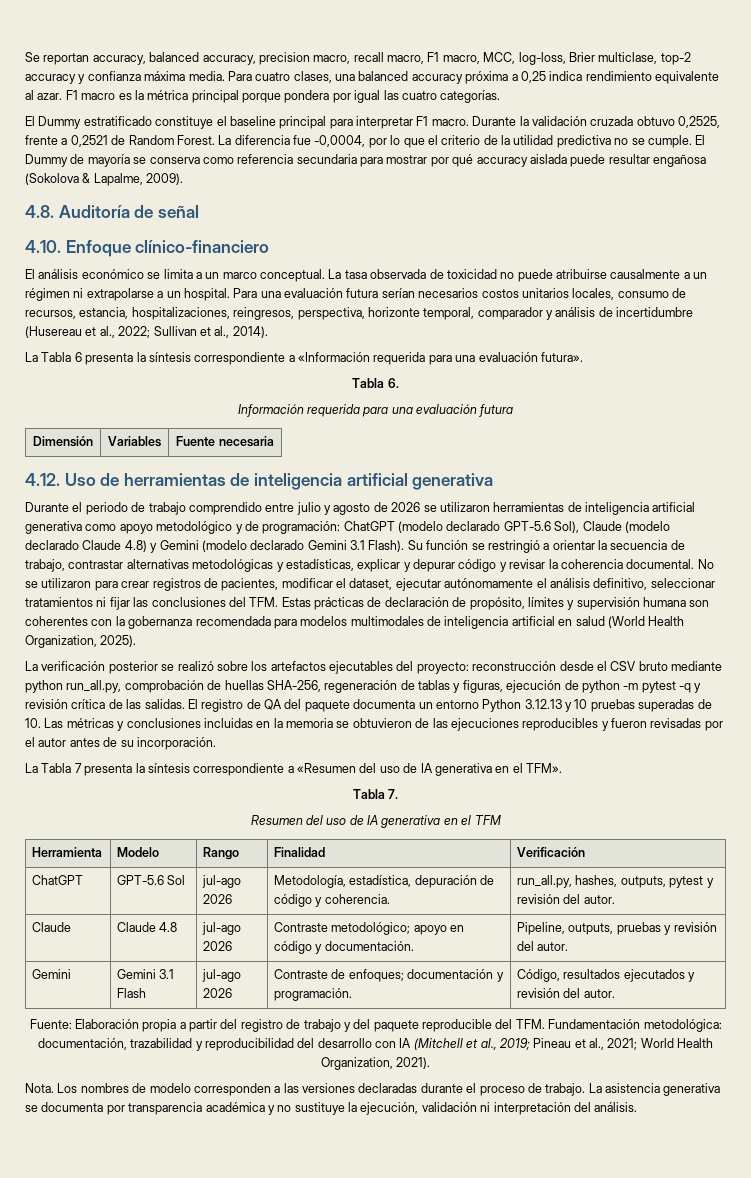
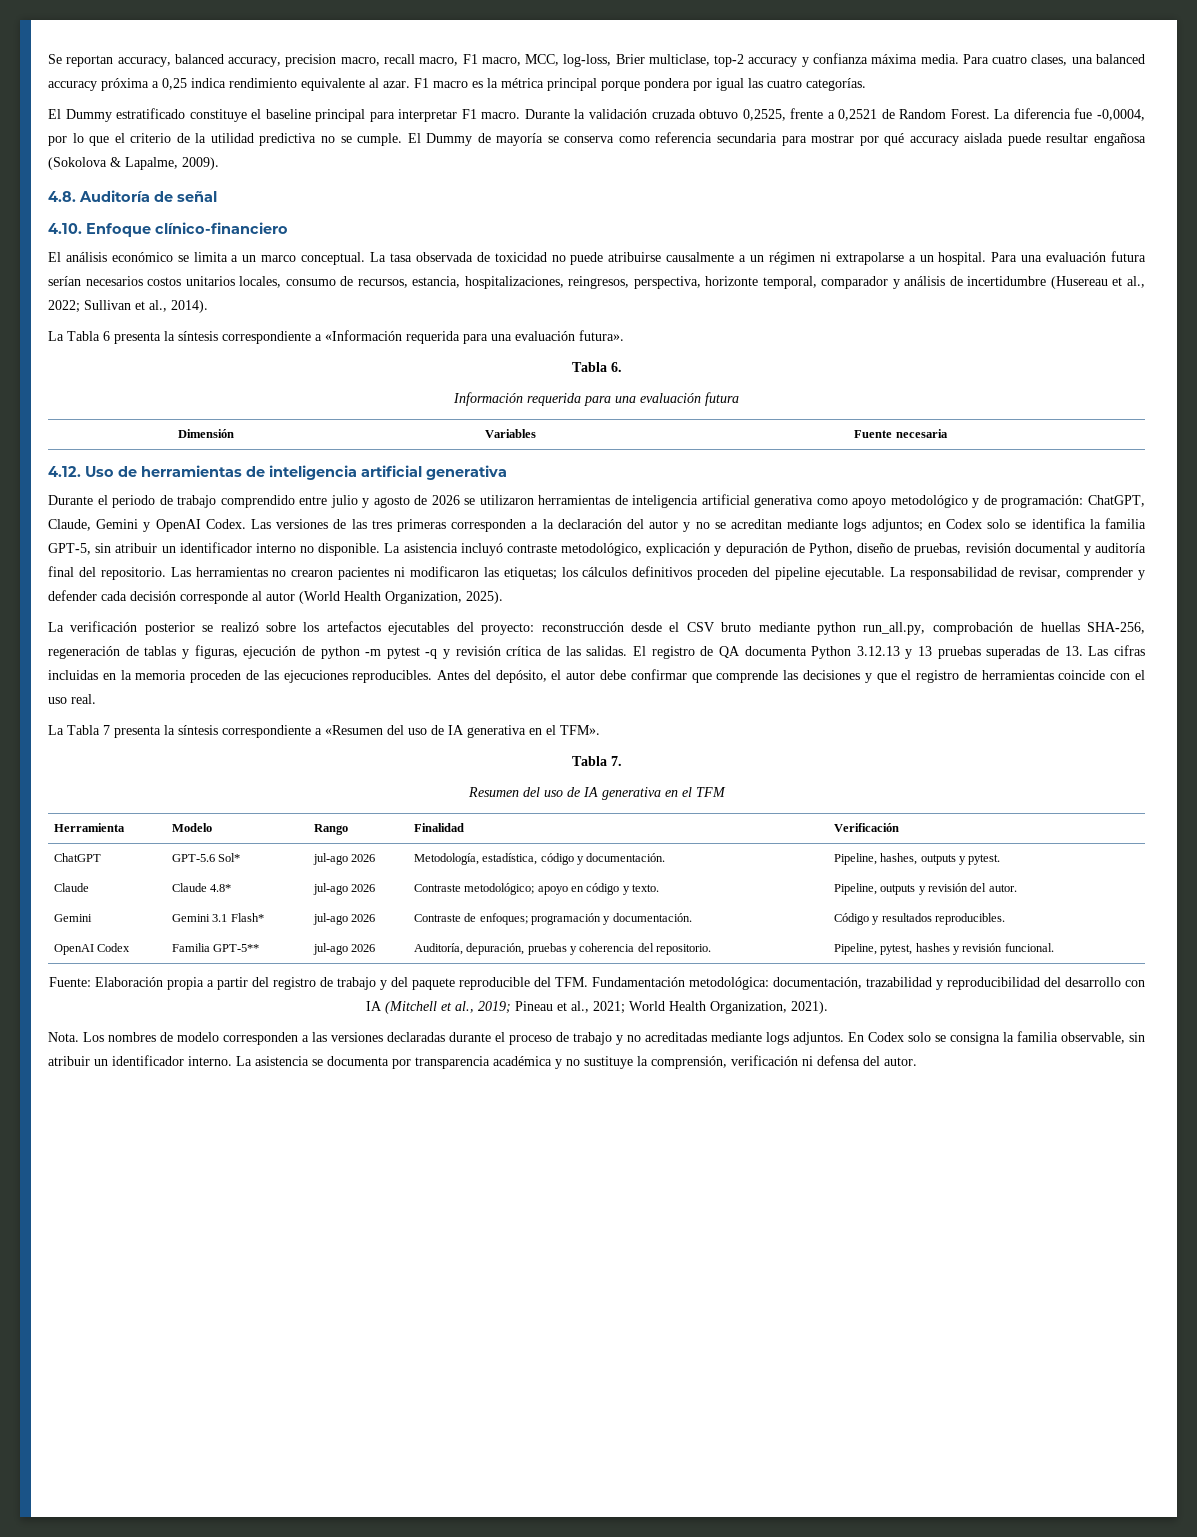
- Durante el periodo de trabajo comprendido entre julio y agosto de 2026 se utilizaron herramientas de inteligencia artificial generativa como apoyo metodológico y de programación: ChatGPT (modelo declarado GPT-5.6 Sol), Claude (modelo declarado Claude 4.8) y Gemini (modelo declarado Gemini 3.1 Flash). Su función se restringió a orientar la secuencia de trabajo, contrastar alternativas metodológicas y estadísticas, explicar y depurar código y revisar la coherencia documental. No se utilizaron para crear registros de pacientes, modificar el dataset, ejecutar autónomamente el análisis definitivo, seleccionar tratamientos ni fijar las conclusiones del TFM. Estas prácticas de declaración de propósito, límites y supervisión humana son coherentes con la gobernanza recomendada para modelos multimodales de inteligencia artificial en salud (World Health Organization, 2025).
+ Durante el periodo de trabajo comprendido entre julio y agosto de 2026 se utilizaron herramientas de inteligencia artificial generativa como apoyo metodológico y de programación: ChatGPT, Claude, Gemini y OpenAI Codex. Las versiones de las tres primeras corresponden a la declaración del autor y no se acreditan mediante logs adjuntos; en Codex solo se identifica la familia GPT-5, sin atribuir un identificador interno no disponible. La asistencia incluyó contraste metodológico, explicación y depuración de Python, diseño de pruebas, revisión documental y auditoría final del repositorio. Las herramientas no crearon pacientes ni modificaron las etiquetas; los cálculos definitivos proceden del pipeline ejecutable. La responsabilidad de revisar, comprender y defender cada decisión corresponde al autor (World Health Organization, 2025).
- El registro de QA del paquete documenta un entorno Python 3.12.13 y 10 pruebas superadas de 10. Las métricas y conclusiones incluidas en la memoria se obtuvieron de las ejecuciones reproducibles y fueron revisadas por el autor antes de su incorporación.
+ El registro de QA documenta Python 3.12.13 y 13 pruebas superadas de 13. Las cifras incluidas en la memoria proceden de las ejecuciones reproducibles. Antes del depósito, el autor debe confirmar que comprende las decisiones y que el registro de herramientas coincide con el uso real.
- ChatGPT | GPT-5.6 Sol | jul-ago 2026 | Metodología, estadística, depuración de código y coherencia. | run_all.py, hashes, outputs, pytest y revisión del autor.
+ ChatGPT | GPT-5.6 Sol* | jul-ago 2026 | Metodología, estadística, código y documentación. | Pipeline, hashes, outputs y pytest.
- Claude | Claude 4.8 | jul-ago 2026 | Contraste metodológico; apoyo en código y documentación. | Pipeline, outputs, pruebas y revisión del autor.
+ Claude | Claude 4.8* | jul-ago 2026 | Contraste metodológico; apoyo en código y texto. | Pipeline, outputs y revisión del autor.
- Gemini | Gemini 3.1 Flash | jul-ago 2026 | Contraste de enfoques; documentación y programación. | Código, resultados ejecutados y revisión del autor.
+ Gemini | Gemini 3.1 Flash* | jul-ago 2026 | Contraste de enfoques; programación y documentación. | Código y resultados reproducibles.
+ OpenAI Codex | Familia GPT-5** | jul-ago 2026 | Auditoría, depuración, pruebas y coherencia del repositorio. | Pipeline, pytest, hashes y revisión funcional.
- Los nombres de modelo corresponden a las versiones declaradas durante el proceso de trabajo. La asistencia generativa se documenta por transparencia académica y no sustituye la ejecución, validación ni interpretación del análisis.
+ Los nombres de modelo corresponden a las versiones declaradas durante el proceso de trabajo y no acreditadas mediante logs adjuntos. En Codex solo se consigna la familia observable, sin atribuir un identificador interno. La asistencia se documenta por transparencia académica y no sustituye la comprensión, verificación ni defensa del autor.

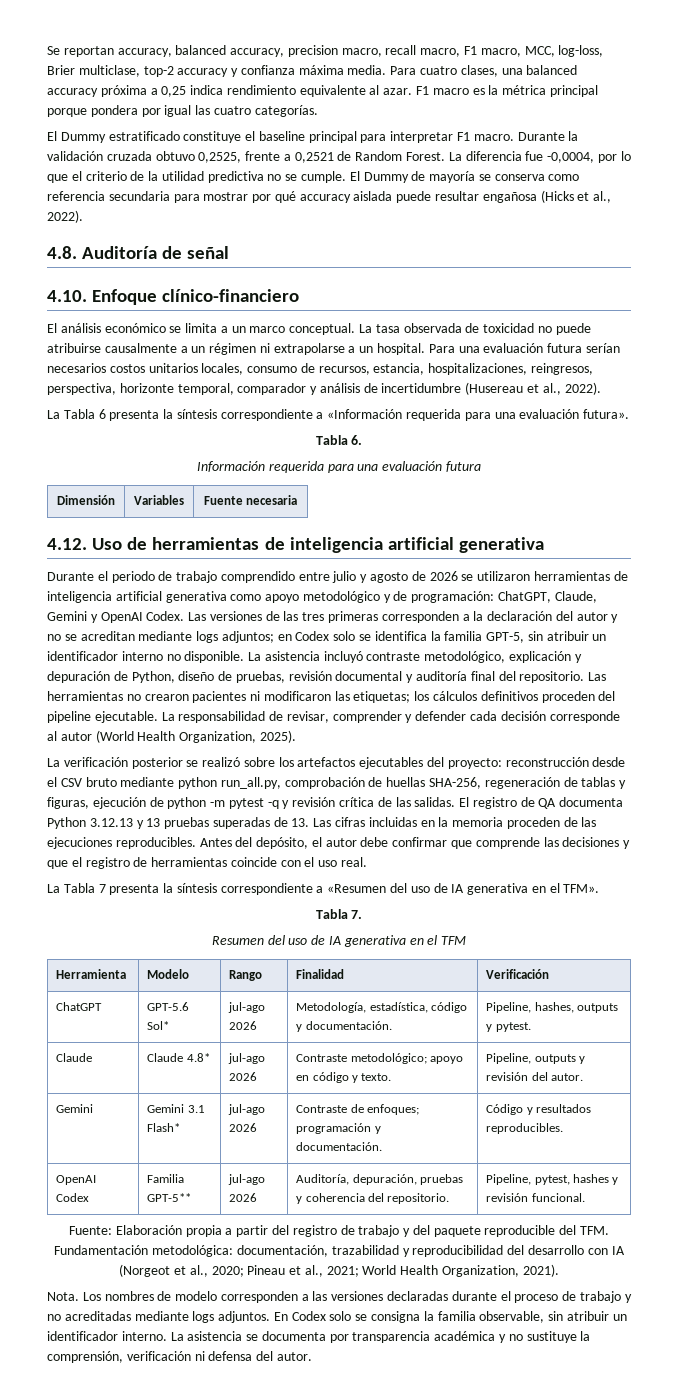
- El Dummy de mayoría se conserva como referencia secundaria para mostrar por qué accuracy aislada puede resultar engañosa (Sokolova & Lapalme, 2009).
+ El Dummy de mayoría se conserva como referencia secundaria para mostrar por qué accuracy aislada puede resultar engañosa (Hicks et al., 2022).
- Para una evaluación futura serían necesarios costos unitarios locales, consumo de recursos, estancia, hospitalizaciones, reingresos, perspectiva, horizonte temporal, comparador y análisis de incertidumbre (Husereau et al., 2022; Sullivan et al., 2014).
+ Para una evaluación futura serían necesarios costos unitarios locales, consumo de recursos, estancia, hospitalizaciones, reingresos, perspectiva, horizonte temporal, comparador y análisis de incertidumbre (Husereau et al., 2022).
- Fuente: Elaboración propia a partir del registro de trabajo y del paquete reproducible del TFM. Fundamentación metodológica: documentación, trazabilidad y reproducibilidad del desarrollo con IA (Mitchell et al., 2019; Pineau et al., 2021; World Health Organization, 2021).
+ Fuente: Elaboración propia a partir del registro de trabajo y del paquete reproducible del TFM. Fundamentación metodológica: documentación, trazabilidad y reproducibilidad del desarrollo con IA (Norgeot et al., 2020; Pineau et al., 2021; World Health Organization, 2021).

